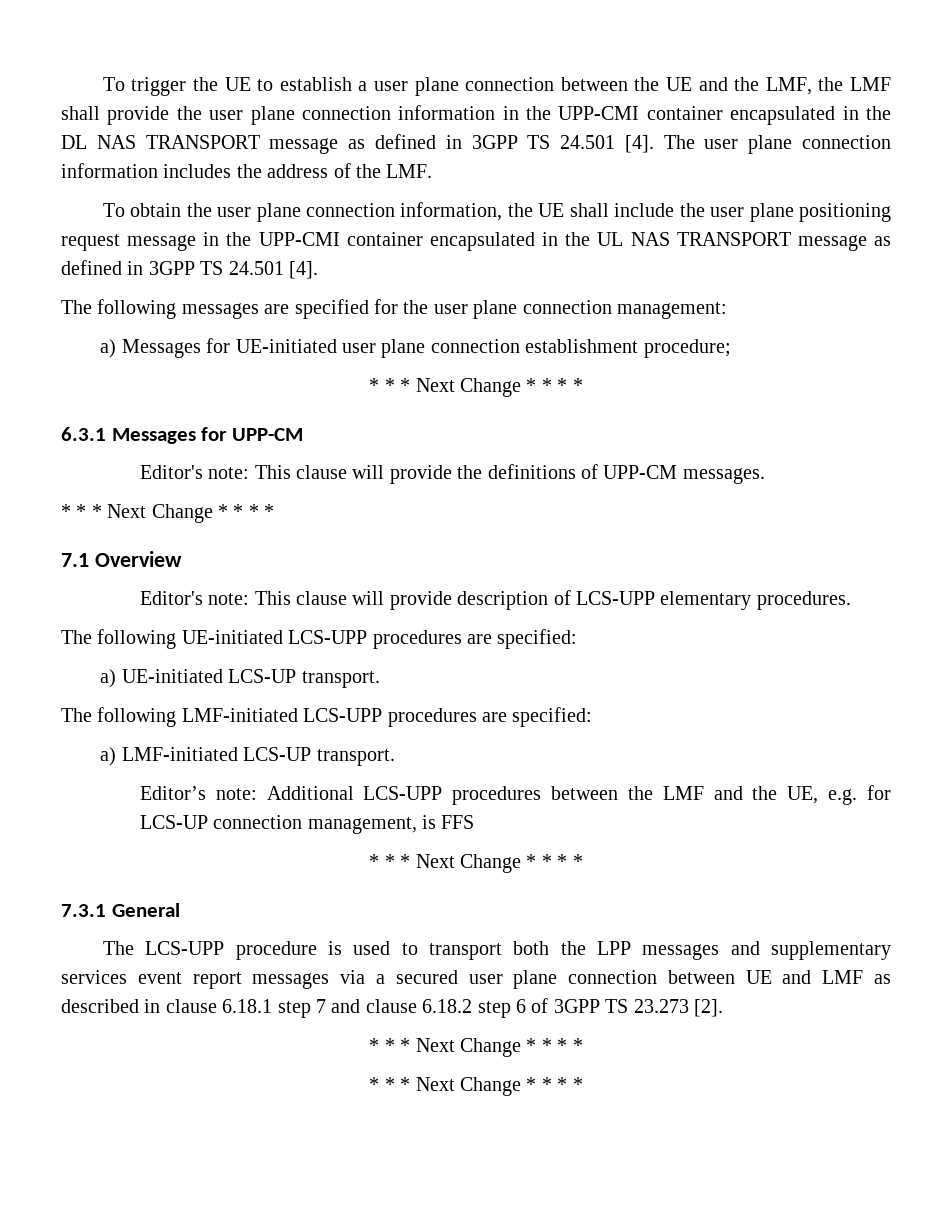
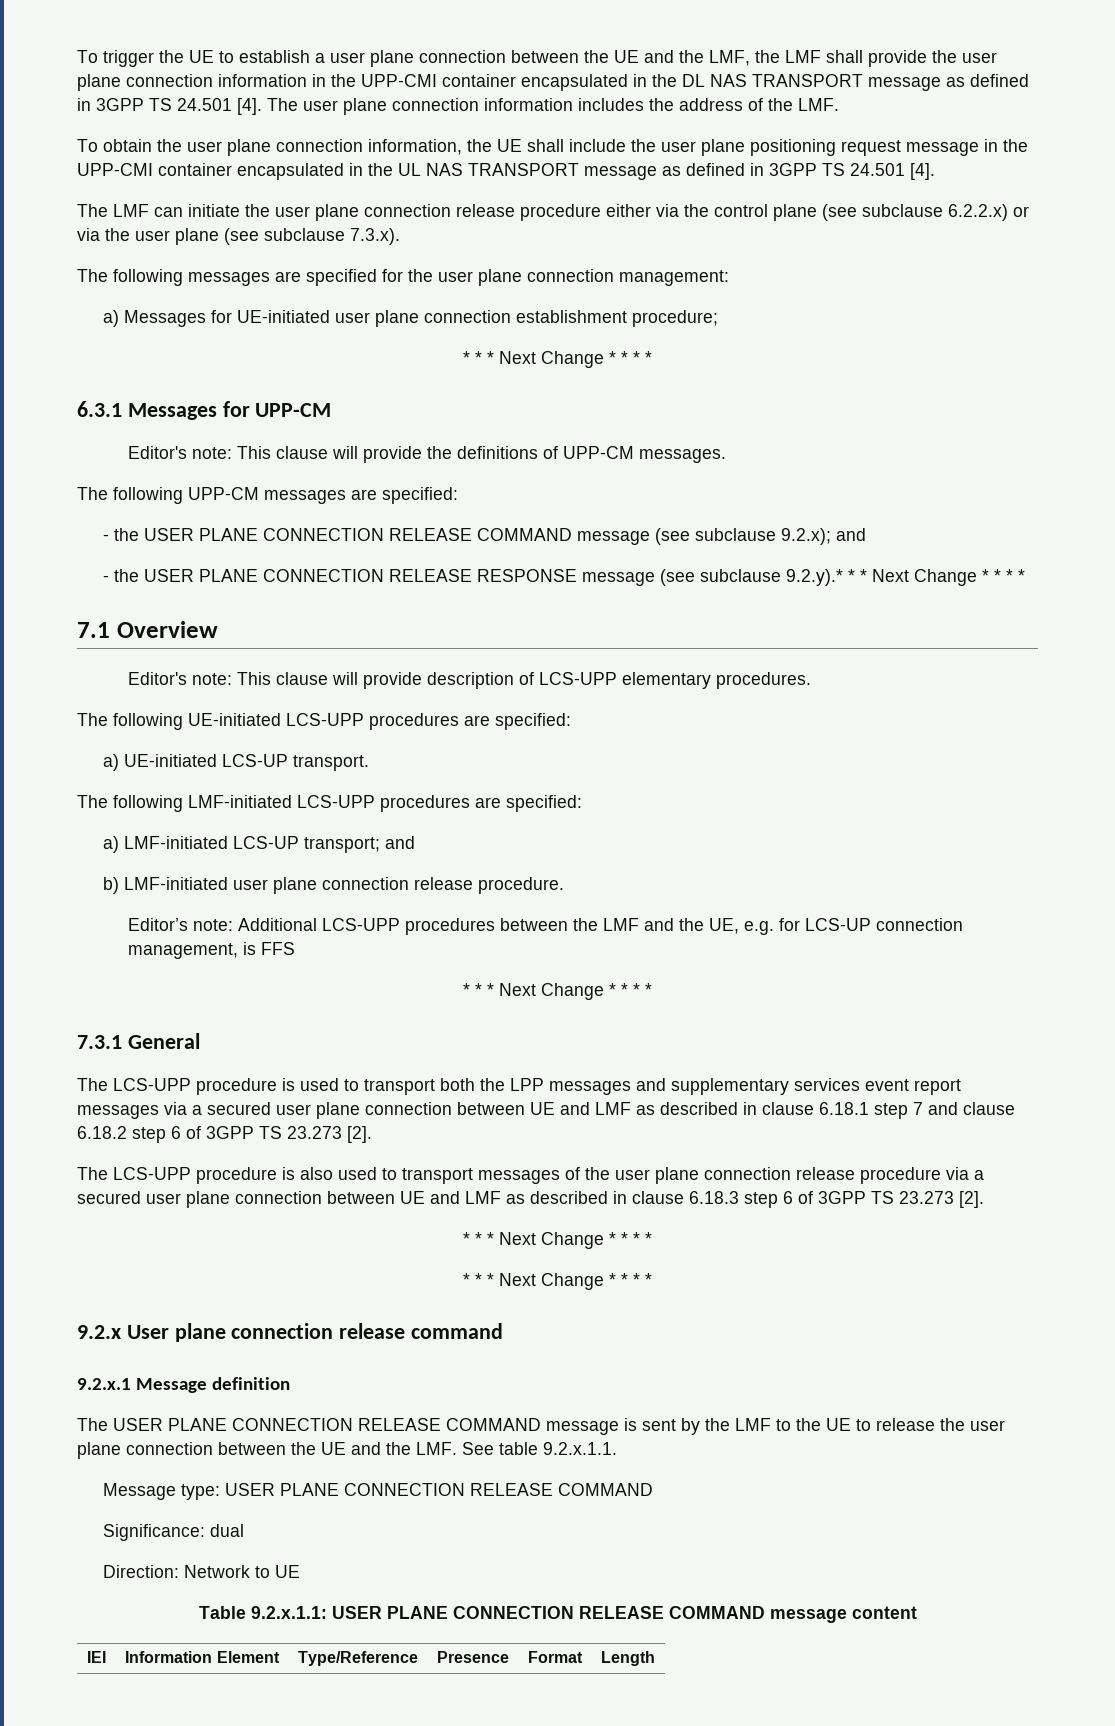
+ The LMF can initiate the user plane connection release procedure either via the control plane (see subclause 6.2.2.x) or via the user plane (see subclause 7.3.x).
  Editor's note: This clause will provide the definitions of UPP-CM messages.
- * * * Next Change * * * *
+ The following UPP-CM messages are specified:
+ - the USER PLANE CONNECTION RELEASE COMMAND message (see subclause 9.2.x); and
+ - the USER PLANE CONNECTION RELEASE RESPONSE message (see subclause 9.2.y).* * * Next Change * * * *
- a) LMF-initiated LCS-UP transport.
+ a) LMF-initiated LCS-UP transport; and
+ b) LMF-initiated user plane connection release procedure.
+ The LCS-UPP procedure is also used to transport messages of the user plane connection release procedure via a secured user plane connection between UE and LMF as described in clause 6.18.3 step 6 of 3GPP TS 23.273 [2].
+ 9.2.x User plane connection release command
+ 9.2.x.1 Message definition
+ The USER PLANE CONNECTION RELEASE COMMAND message is sent by the LMF to the UE to release the user plane connection between the UE and the LMF. See table 9.2.x.1.1.
+ Message type: USER PLANE CONNECTION RELEASE COMMAND
+ Significance: dual
+ Direction: Network to UE
+ Table 9.2.x.1.1: USER PLANE CONNECTION RELEASE COMMAND message content
+ IEI | Information Element | Type/Reference | Presence | Format | Length

